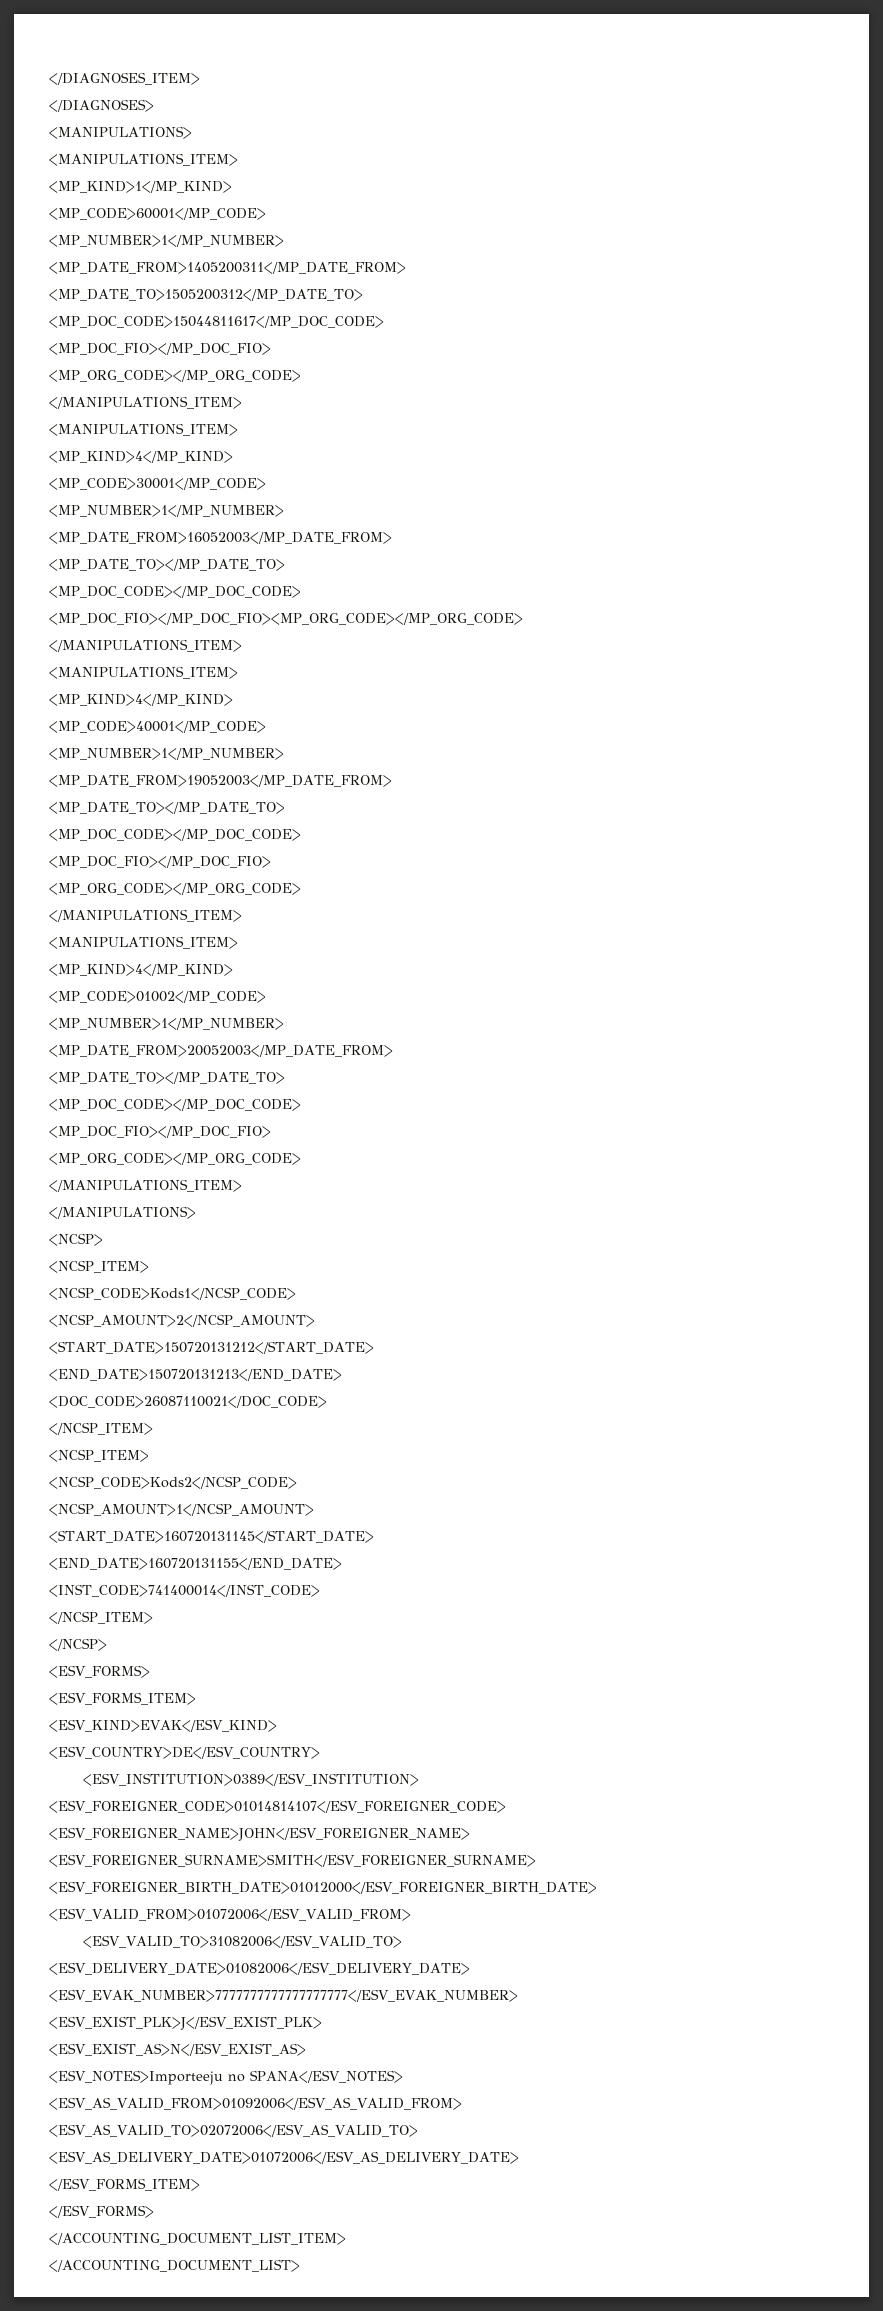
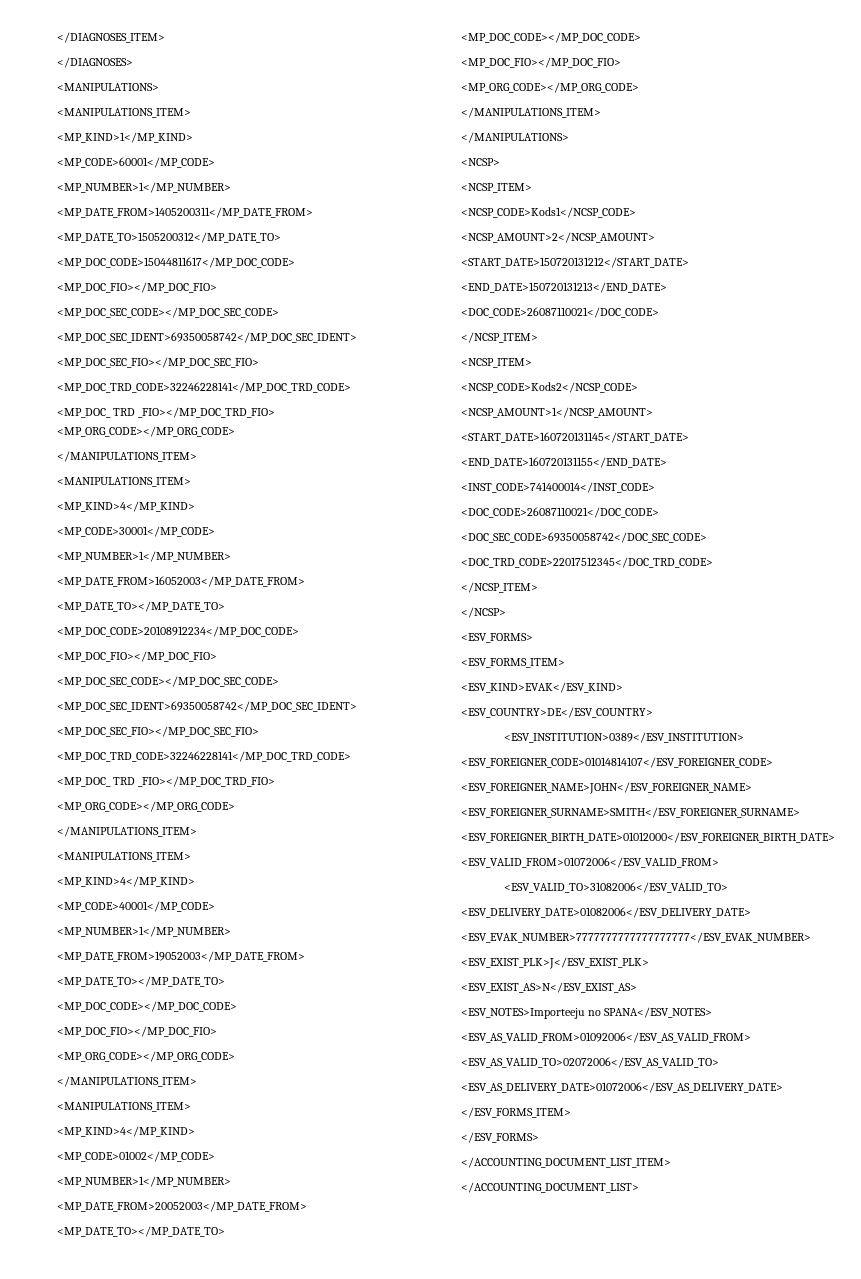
  <MP_DOC_CODE>15044811617</MP_DOC_CODE>
  <MP_DOC_FIO></MP_DOC_FIO>
- <MP_ORG_CODE></MP_ORG_CODE>
+ <MP_DOC_SEC_CODE></MP_DOC_SEC_CODE>
+ <MP_DOC_SEC_IDENT>69350058742</MP_DOC_SEC_IDENT>
+ <MP_DOC_SEC_FIO></MP_DOC_SEC_FIO>
+ <MP_DOC_TRD_CODE>32246228141</MP_DOC_TRD_CODE>
+ <MP_DOC_ TRD _FIO></MP_DOC_TRD_FIO> <MP_ORG_CODE></MP_ORG_CODE>
  <MP_DATE_FROM>16052003</MP_DATE_FROM>
  <MP_DATE_TO></MP_DATE_TO>
- <MP_DOC_CODE></MP_DOC_CODE>
- <MP_DOC_FIO></MP_DOC_FIO><MP_ORG_CODE></MP_ORG_CODE>
+ <MP_DOC_CODE>20108912234</MP_DOC_CODE>
+ <MP_DOC_FIO></MP_DOC_FIO>
+ <MP_DOC_SEC_CODE></MP_DOC_SEC_CODE>
+ <MP_DOC_SEC_IDENT>69350058742</MP_DOC_SEC_IDENT>
+ <MP_DOC_SEC_FIO></MP_DOC_SEC_FIO>
+ <MP_DOC_TRD_CODE>32246228141</MP_DOC_TRD_CODE>
+ <MP_DOC_ TRD _FIO></MP_DOC_TRD_FIO>
+ <MP_ORG_CODE></MP_ORG_CODE>
  <INST_CODE>741400014</INST_CODE>
+ <DOC_CODE>26087110021</DOC_CODE>
+ <DOC_SEC_CODE>69350058742</DOC_SEC_CODE>
+ <DOC_TRD_CODE>22017512345</DOC_TRD_CODE>

